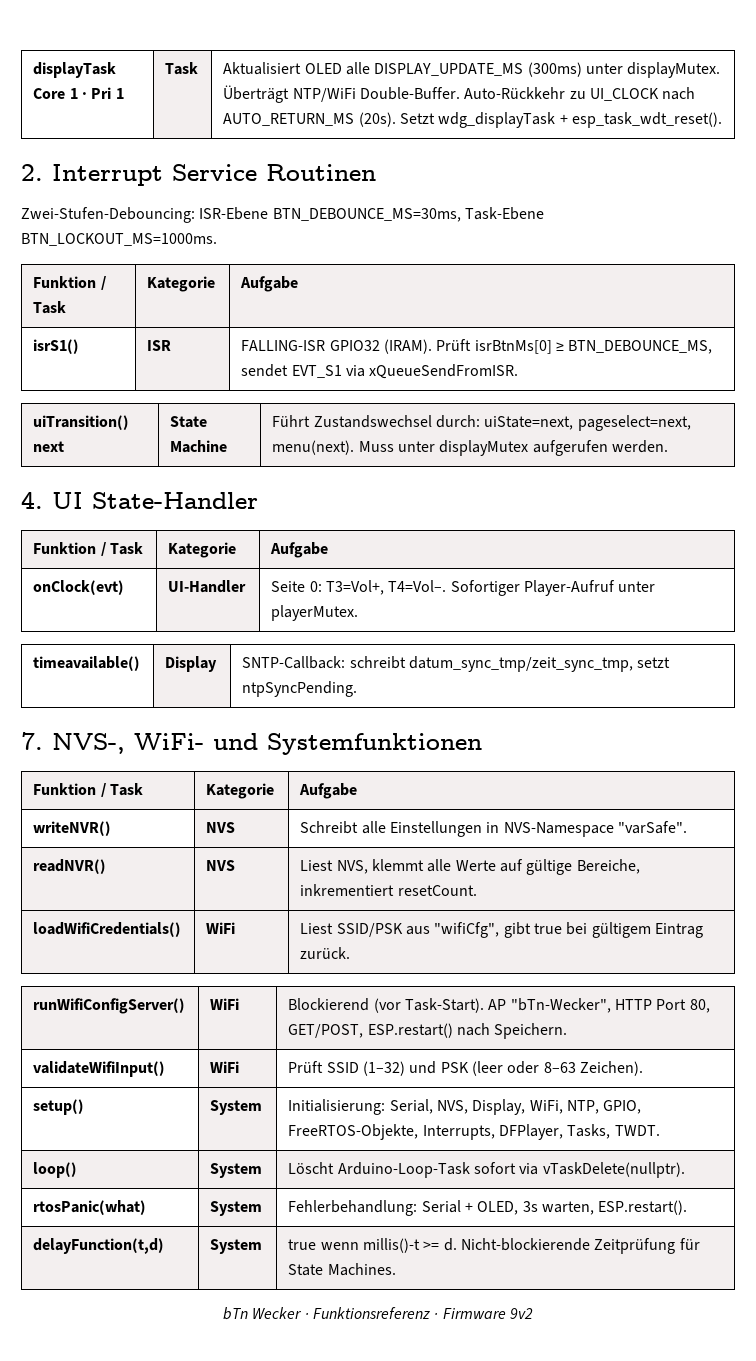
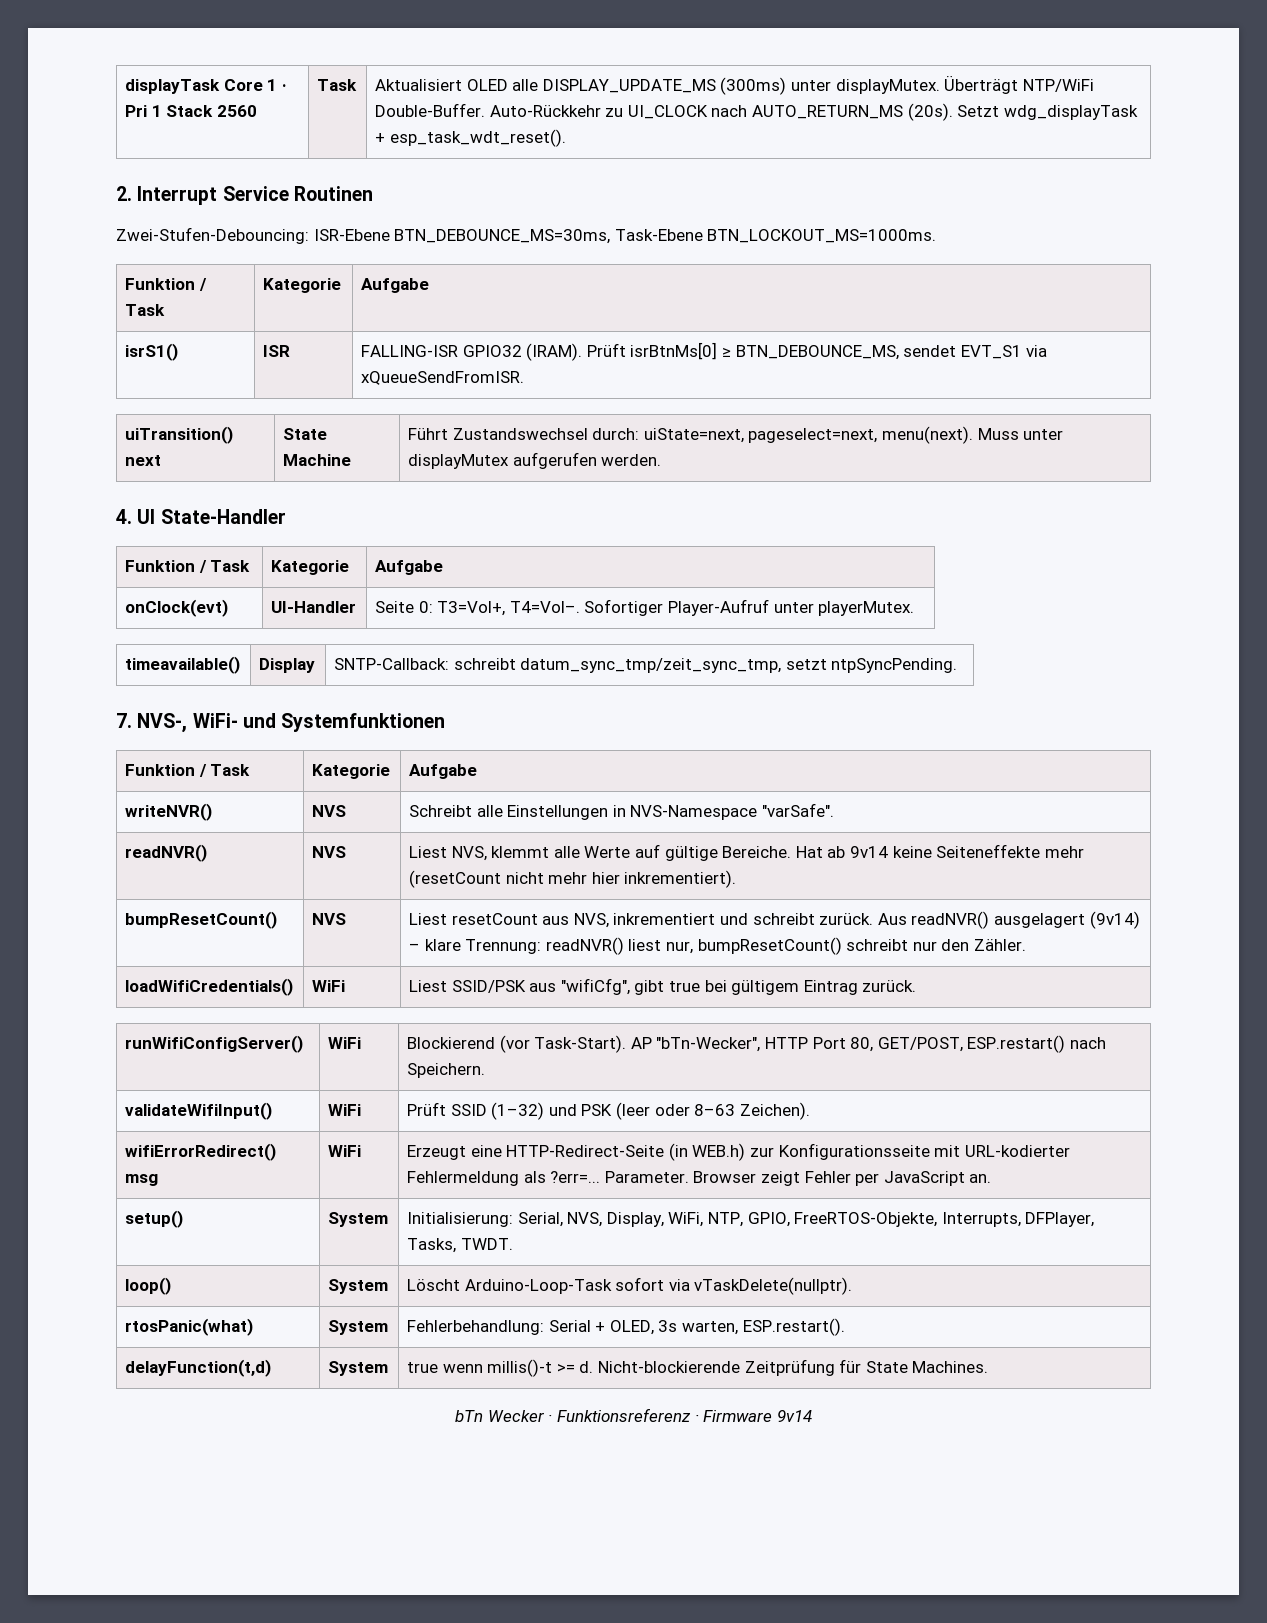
- displayTask Core 1 · Pri 1 | Task | Aktualisiert OLED alle DISPLAY_UPDATE_MS (300ms) unter displayMutex. Überträgt NTP/WiFi Double-Buffer. Auto-Rückkehr zu UI_CLOCK nach AUTO_RETURN_MS (20s). Setzt wdg_displayTask + esp_task_wdt_reset().
+ displayTask Core 1 · Pri 1 Stack 2560 | Task | Aktualisiert OLED alle DISPLAY_UPDATE_MS (300ms) unter displayMutex. Überträgt NTP/WiFi Double-Buffer. Auto-Rückkehr zu UI_CLOCK nach AUTO_RETURN_MS (20s). Setzt wdg_displayTask + esp_task_wdt_reset().
- readNVR() | NVS | Liest NVS, klemmt alle Werte auf gültige Bereiche, inkrementiert resetCount.
+ readNVR() | NVS | Liest NVS, klemmt alle Werte auf gültige Bereiche. Hat ab 9v14 keine Seiteneffekte mehr (resetCount nicht mehr hier inkrementiert).
+ bumpResetCount() | NVS | Liest resetCount aus NVS, inkrementiert und schreibt zurück. Aus readNVR() ausgelagert (9v14) – klare Trennung: readNVR() liest nur, bumpResetCount() schreibt nur den Zähler.
+ wifiErrorRedirect() msg | WiFi | Erzeugt eine HTTP-Redirect-Seite (in WEB.h) zur Konfigurationsseite mit URL-kodierter Fehlermeldung als ?err=... Parameter. Browser zeigt Fehler per JavaScript an.
- bTn Wecker · Funktionsreferenz · Firmware 9v2
+ bTn Wecker · Funktionsreferenz · Firmware 9v14

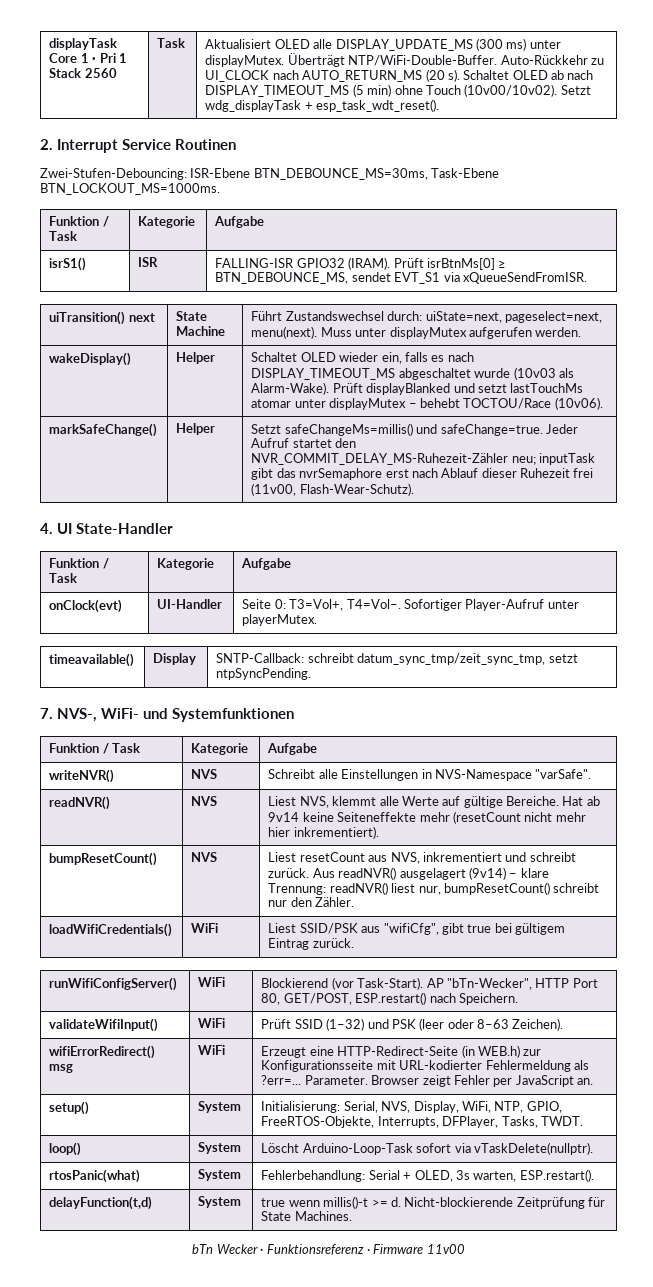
- displayTask Core 1 · Pri 1 Stack 2560 | Task | Aktualisiert OLED alle DISPLAY_UPDATE_MS (300ms) unter displayMutex. Überträgt NTP/WiFi Double-Buffer. Auto-Rückkehr zu UI_CLOCK nach AUTO_RETURN_MS (20s). Setzt wdg_displayTask + esp_task_wdt_reset().
+ displayTask Core 1 · Pri 1 Stack 2560 | Task | Aktualisiert OLED alle DISPLAY_UPDATE_MS (300 ms) unter displayMutex. Überträgt NTP/WiFi-Double-Buffer. Auto-Rückkehr zu UI_CLOCK nach AUTO_RETURN_MS (20 s). Schaltet OLED ab nach DISPLAY_TIMEOUT_MS (5 min) ohne Touch (10v00/10v02). Setzt wdg_displayTask + esp_task_wdt_reset().
+ wakeDisplay() | Helper | Schaltet OLED wieder ein, falls es nach DISPLAY_TIMEOUT_MS abgeschaltet wurde (10v03 als Alarm-Wake). Prüft displayBlanked und setzt lastTouchMs atomar unter displayMutex – behebt TOCTOU/Race (10v06).
+ markSafeChange() | Helper | Setzt safeChangeMs=millis() und safeChange=true. Jeder Aufruf startet den NVR_COMMIT_DELAY_MS-Ruhezeit-Zähler neu; inputTask gibt das nvrSemaphore erst nach Ablauf dieser Ruhezeit frei (11v00, Flash-Wear-Schutz).
- bTn Wecker · Funktionsreferenz · Firmware 9v14
+ bTn Wecker · Funktionsreferenz · Firmware 11v00

